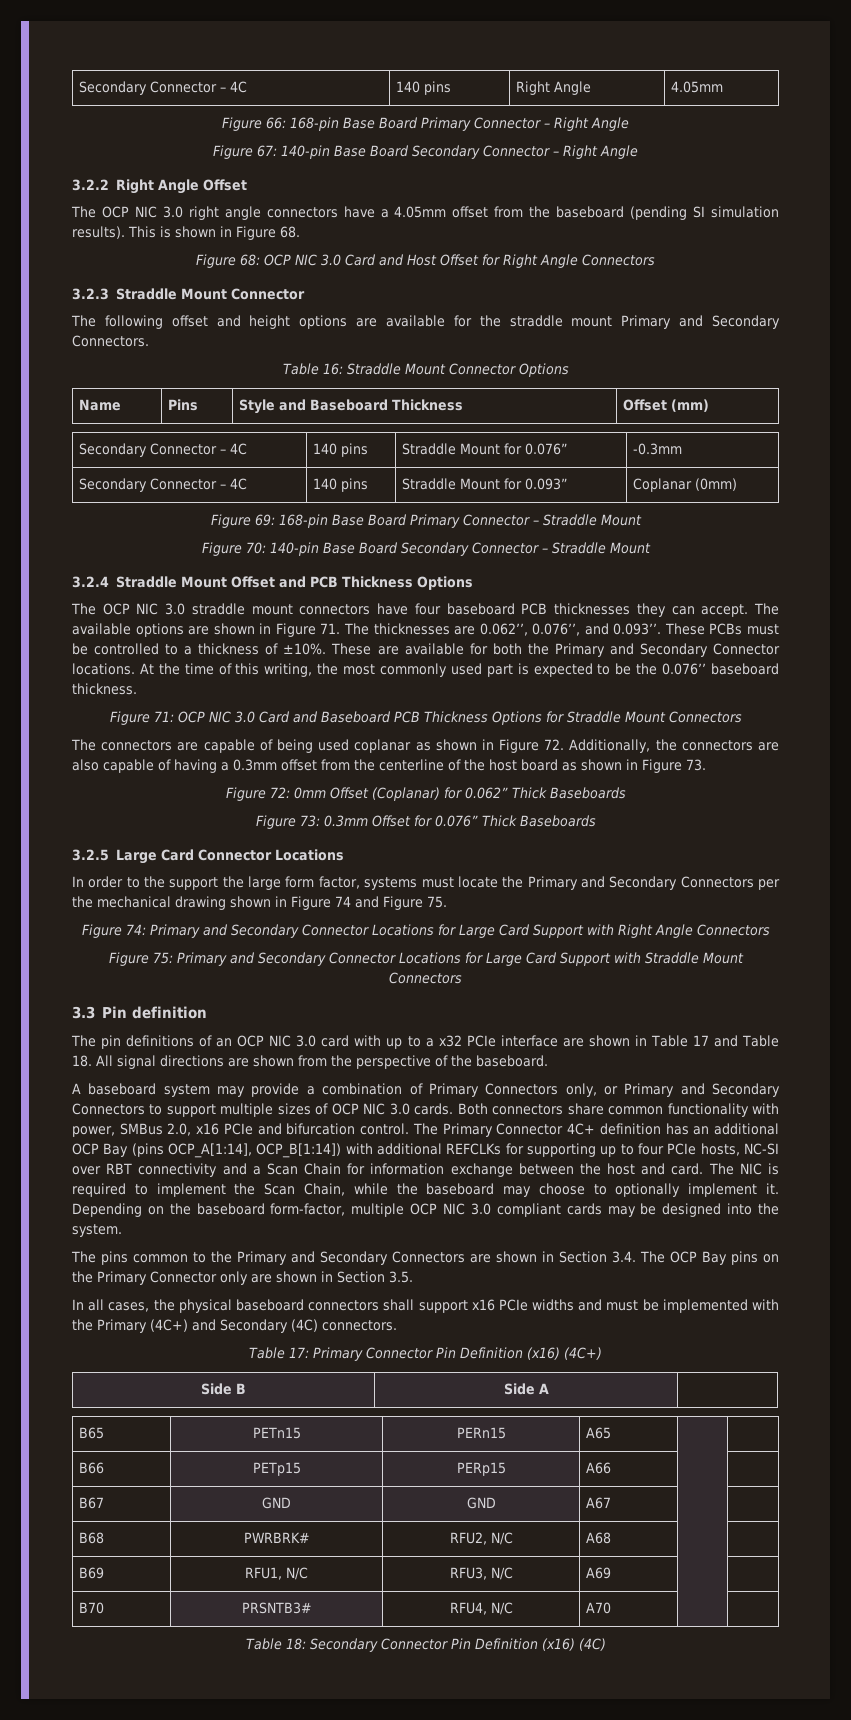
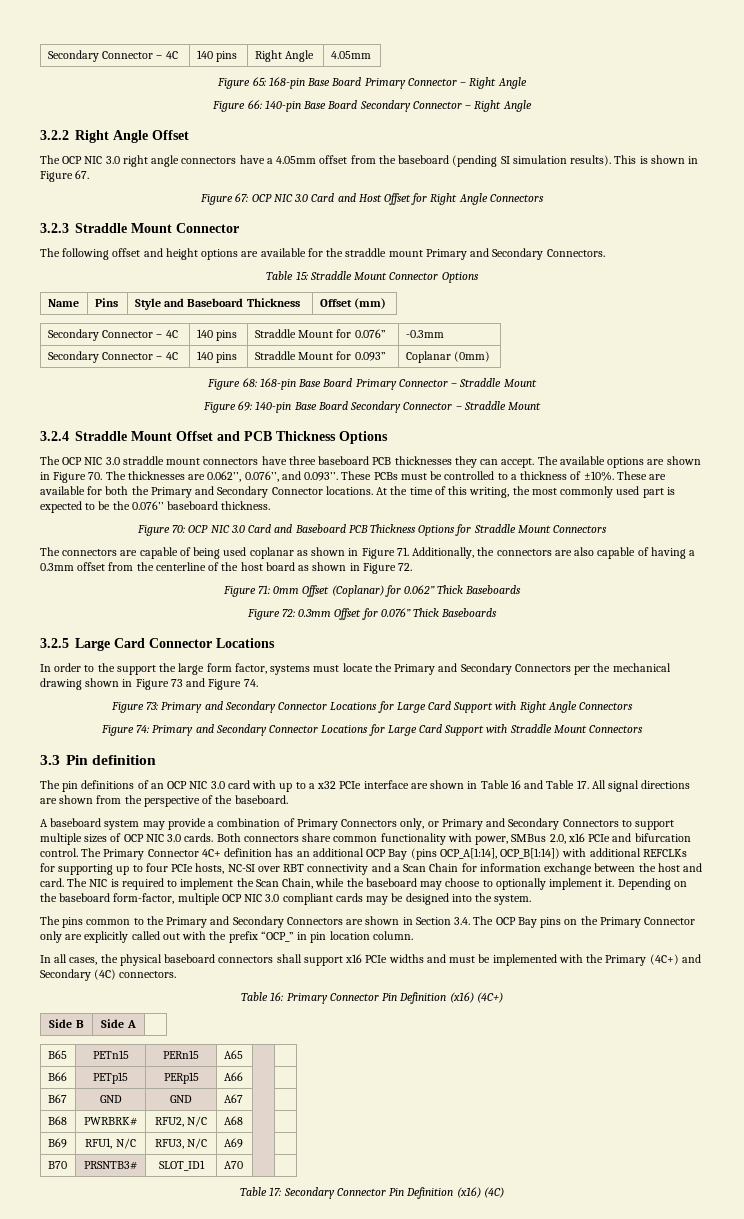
- Figure 66: 168-pin Base Board Primary Connector – Right Angle
+ Figure 65: 168-pin Base Board Primary Connector – Right Angle
- Figure 67: 140-pin Base Board Secondary Connector – Right Angle
+ Figure 66: 140-pin Base Board Secondary Connector – Right Angle
- This is shown in Figure 68.
- Figure 68: OCP NIC 3.0 Card and Host Offset for Right Angle Connectors
+ This is shown in Figure 67.
+ Figure 67: OCP NIC 3.0 Card and Host Offset for Right Angle Connectors
- Table 16: Straddle Mount Connector Options
+ Table 15: Straddle Mount Connector Options
- Figure 69: 168-pin Base Board Primary Connector – Straddle Mount
+ Figure 68: 168-pin Base Board Primary Connector – Straddle Mount
- Figure 70: 140-pin Base Board Secondary Connector – Straddle Mount
+ Figure 69: 140-pin Base Board Secondary Connector – Straddle Mount
- The OCP NIC 3.0 straddle mount connectors have four baseboard PCB thicknesses they can accept.
+ The OCP NIC 3.0 straddle mount connectors have three baseboard PCB thicknesses they can accept.
- The available options are shown in Figure 71. The thicknesses are 0.062’’, 0.076’’, and 0.093’’. These PCBs must be controlled to a thickness of ±10%.
+ The available options are shown in Figure 70. The thicknesses are 0.062’’, 0.076’’, and 0.093’’. These PCBs must be controlled to a thickness of ±10%.
- Figure 71: OCP NIC 3.0 Card and Baseboard PCB Thickness Options for Straddle Mount Connectors
+ Figure 70: OCP NIC 3.0 Card and Baseboard PCB Thickness Options for Straddle Mount Connectors
- The connectors are capable of being used coplanar as shown in Figure 72. Additionally, the connectors are also capable of having a 0.3mm offset from the centerline of the host board as shown in Figure 73.
- Figure 72: 0mm Offset (Coplanar) for 0.062” Thick Baseboards
+ The connectors are capable of being used coplanar as shown in Figure 71. Additionally, the connectors are also capable of having a 0.3mm offset from the centerline of the host board as shown in Figure 72.
+ Figure 71: 0mm Offset (Coplanar) for 0.062” Thick Baseboards
- Figure 73: 0.3mm Offset for 0.076” Thick Baseboards
+ Figure 72: 0.3mm Offset for 0.076” Thick Baseboards
- In order to the support the large form factor, systems must locate the Primary and Secondary Connectors per the mechanical drawing shown in Figure 74 and Figure 75.
- Figure 74: Primary and Secondary Connector Locations for Large Card Support with Right Angle Connectors
+ In order to the support the large form factor, systems must locate the Primary and Secondary Connectors per the mechanical drawing shown in Figure 73 and Figure 74.
+ Figure 73: Primary and Secondary Connector Locations for Large Card Support with Right Angle Connectors
- Figure 75: Primary and Secondary Connector Locations for Large Card Support with Straddle Mount Connectors
+ Figure 74: Primary and Secondary Connector Locations for Large Card Support with Straddle Mount Connectors
- The pin definitions of an OCP NIC 3.0 card with up to a x32 PCIe interface are shown in Table 17 and Table 18. All signal directions are shown from the perspective of the baseboard.
+ The pin definitions of an OCP NIC 3.0 card with up to a x32 PCIe interface are shown in Table 16 and Table 17. All signal directions are shown from the perspective of the baseboard.
- The pins common to the Primary and Secondary Connectors are shown in Section 3.4. The OCP Bay pins on the Primary Connector only are shown in Section 3.5.
+ The pins common to the Primary and Secondary Connectors are shown in Section 3.4. The OCP Bay pins on the Primary Connector only are explicitly called out with the prefix “OCP_” in pin location column.
- Table 17: Primary Connector Pin Definition (x16) (4C+)
+ Table 16: Primary Connector Pin Definition (x16) (4C+)
- B70 | PRSNTB3# | RFU4, N/C | A70 | |
+ B70 | PRSNTB3# | SLOT_ID1 | A70 | |
- Table 18: Secondary Connector Pin Definition (x16) (4C)
+ Table 17: Secondary Connector Pin Definition (x16) (4C)

